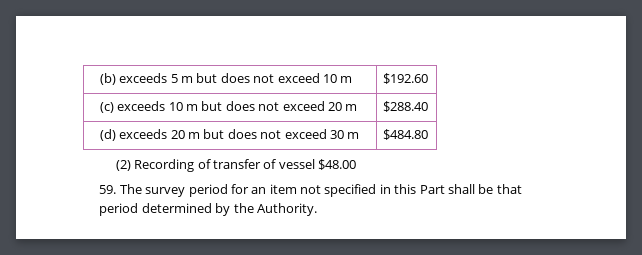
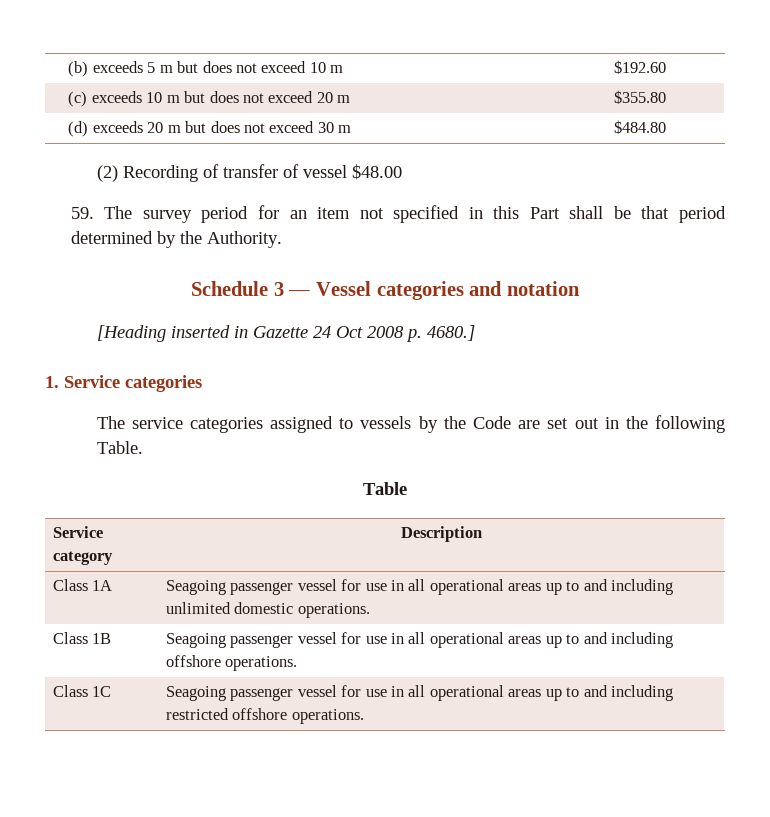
- (c) exceeds 10 m but does not exceed 20 m | $288.40
+ (c) exceeds 10 m but does not exceed 20 m | $355.80
+ Schedule 3 — Vessel categories and notation
+ [Heading inserted in Gazette 24 Oct 2008 p. 4680.]
+ 1. Service categories
+ The service categories assigned to vessels by the Code are set out in the following Table.
+ Table
+ Service category | Description
+ Class 1A | Seagoing passenger vessel for use in all operational areas up to and including unlimited domestic operations.
+ Class 1B | Seagoing passenger vessel for use in all operational areas up to and including offshore operations.
+ Class 1C | Seagoing passenger vessel for use in all operational areas up to and including restricted offshore operations.

